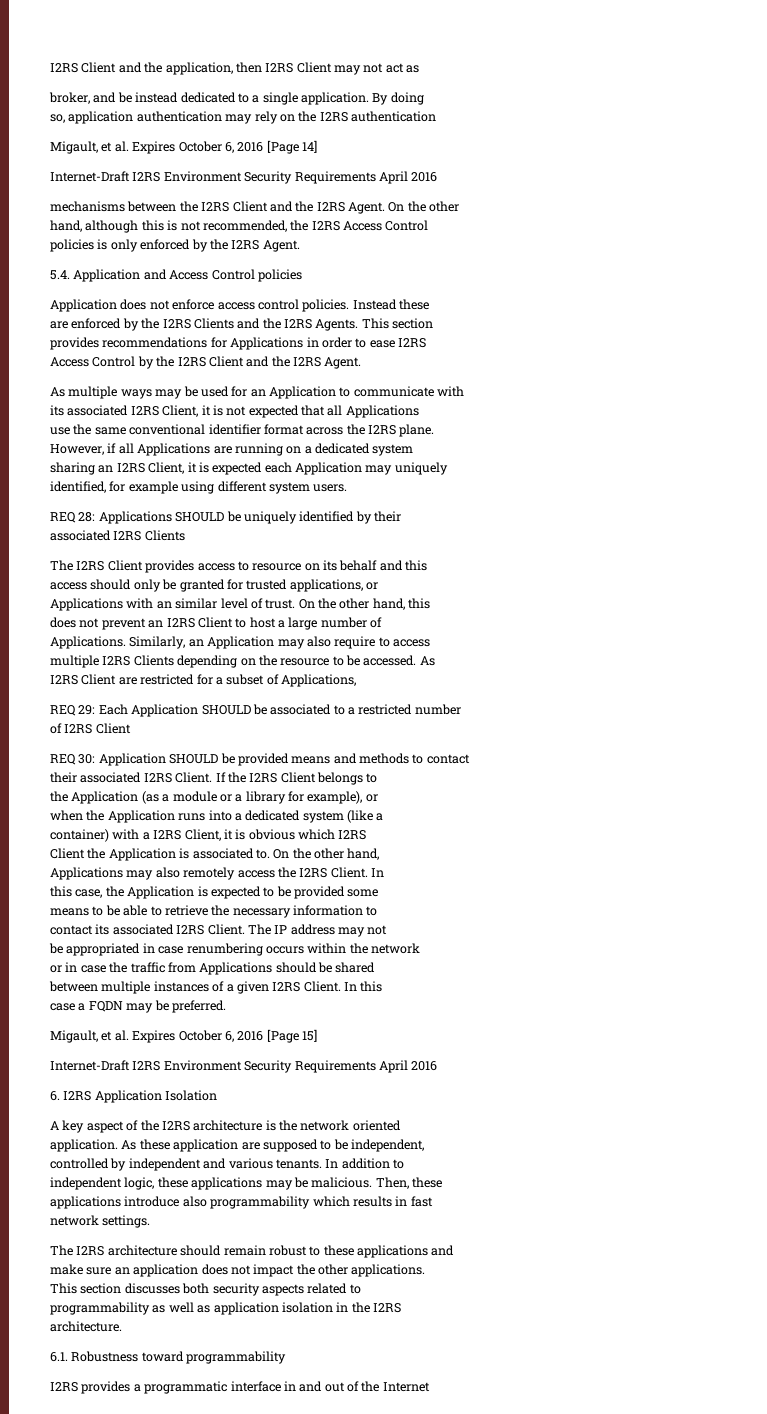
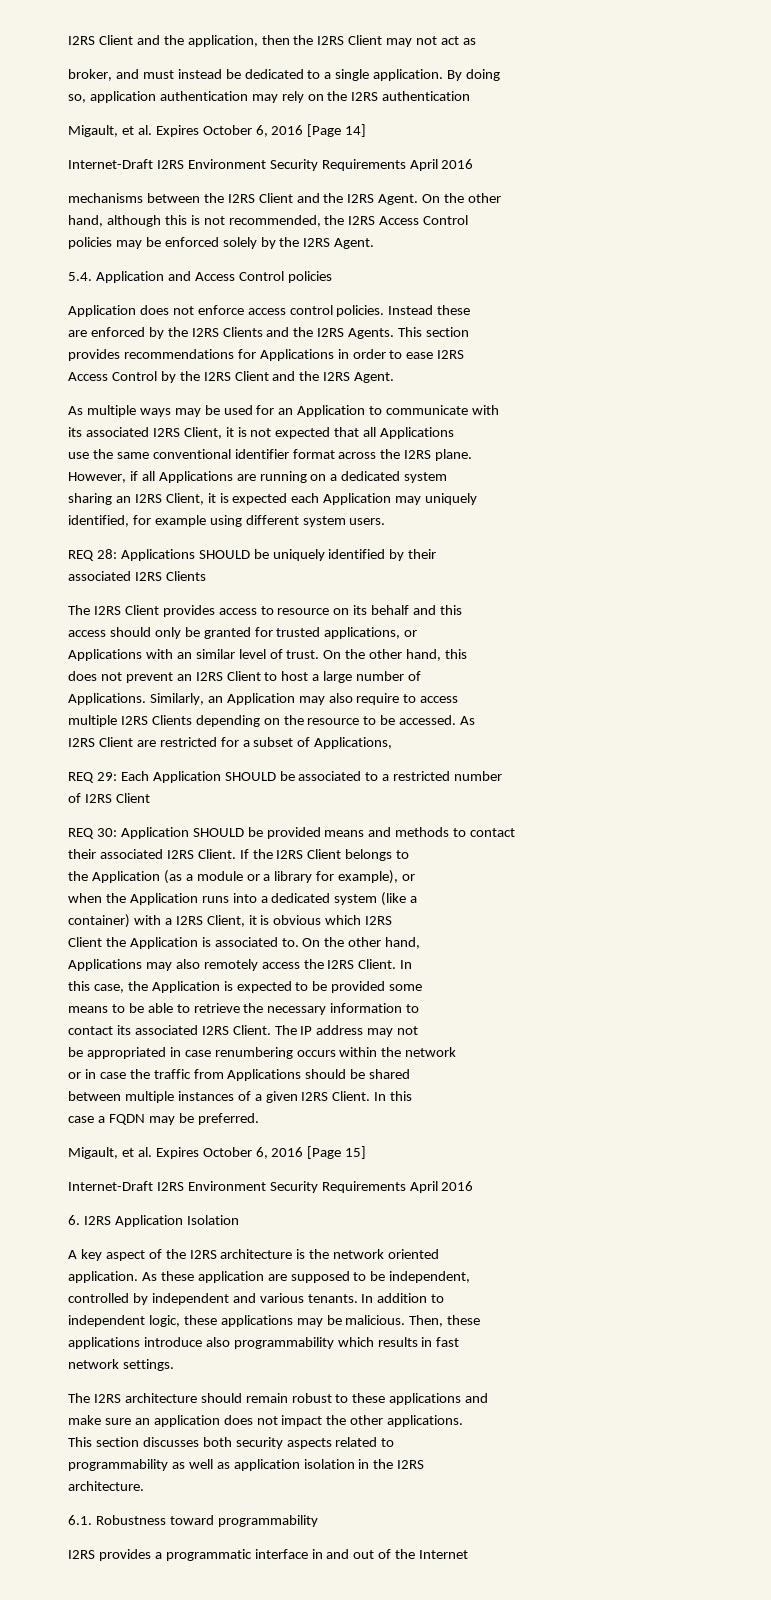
- I2RS Client and the application, then I2RS Client may not act as
+ I2RS Client and the application, then the I2RS Client may not act as
- broker, and be instead dedicated to a single application.
+ broker, and must instead be dedicated to a single application.
- policies is only enforced by the I2RS Agent.
+ policies may be enforced solely by the I2RS Agent.

